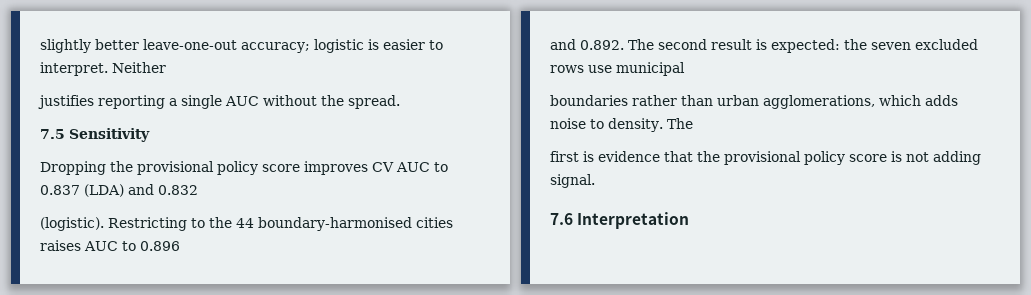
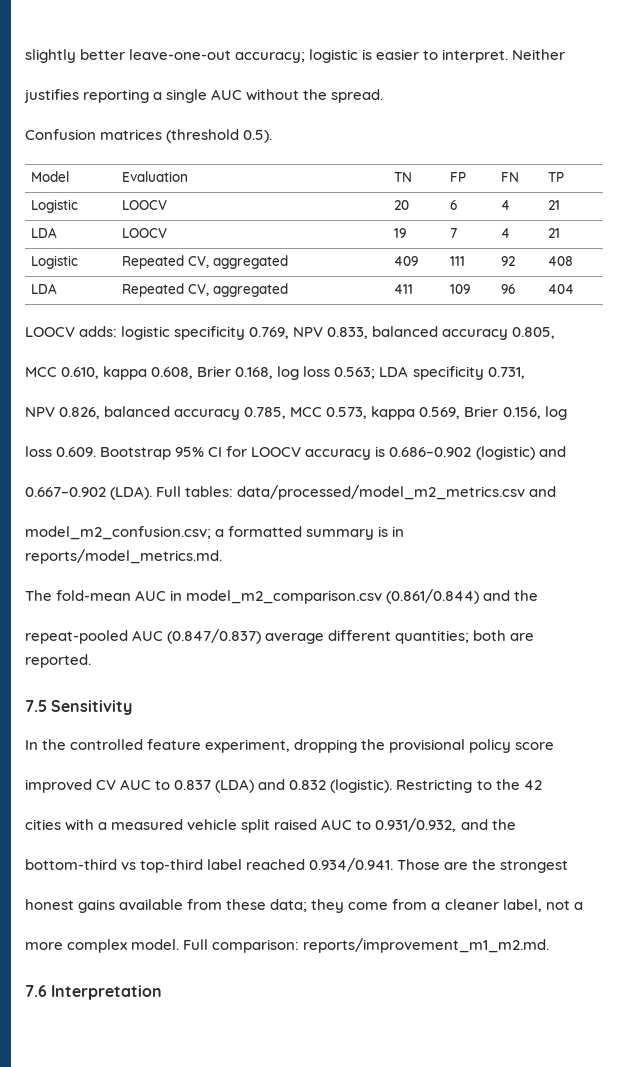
+ Confusion matrices (threshold 0.5).
+ Model | Evaluation | TN | FP | FN | TP
+ Logistic | LOOCV | 20 | 6 | 4 | 21
+ LDA | LOOCV | 19 | 7 | 4 | 21
+ Logistic | Repeated CV, aggregated | 409 | 111 | 92 | 408
+ LDA | Repeated CV, aggregated | 411 | 109 | 96 | 404
+ LOOCV adds: logistic specificity 0.769, NPV 0.833, balanced accuracy 0.805,
+ MCC 0.610, kappa 0.608, Brier 0.168, log loss 0.563; LDA specificity 0.731,
+ NPV 0.826, balanced accuracy 0.785, MCC 0.573, kappa 0.569, Brier 0.156, log
+ loss 0.609. Bootstrap 95% CI for LOOCV accuracy is 0.686–0.902 (logistic) and
+ 0.667–0.902 (LDA). Full tables: data/processed/model_m2_metrics.csv and
+ model_m2_confusion.csv; a formatted summary is in reports/model_metrics.md.
+ The fold-mean AUC in model_m2_comparison.csv (0.861/0.844) and the
+ repeat-pooled AUC (0.847/0.837) average different quantities; both are reported.
  7.5 Sensitivity
- Dropping the provisional policy score improves CV AUC to 0.837 (LDA) and 0.832
- (logistic).
+ In the controlled feature experiment, dropping the provisional policy score
+ improved CV AUC to 0.837 (LDA) and 0.832 (logistic).
- Restricting to the 44 boundary-harmonised cities raises AUC to 0.896
- and 0.892. The second result is expected: the seven excluded rows use municipal
- boundaries rather than urban agglomerations, which adds noise to density. The
- first is evidence that the provisional policy score is not adding signal.
+ Restricting to the 42
+ cities with a measured vehicle split raised AUC to 0.931/0.932, and the
+ bottom-third vs top-third label reached 0.934/0.941. Those are the strongest
+ honest gains available from these data; they come from a cleaner label, not a
+ more complex model. Full comparison: reports/improvement_m1_m2.md.

